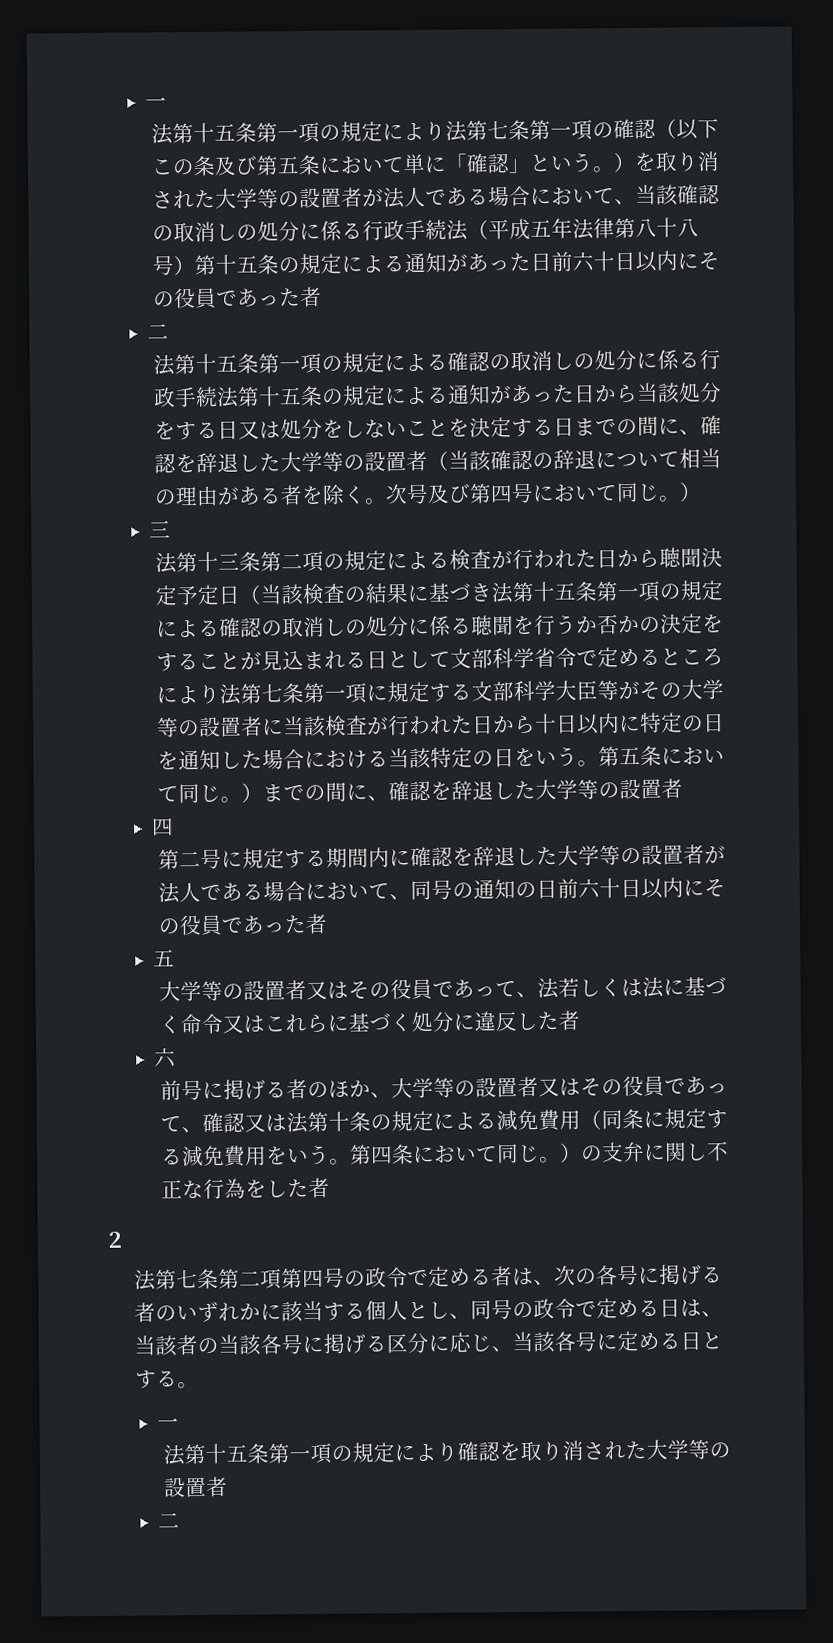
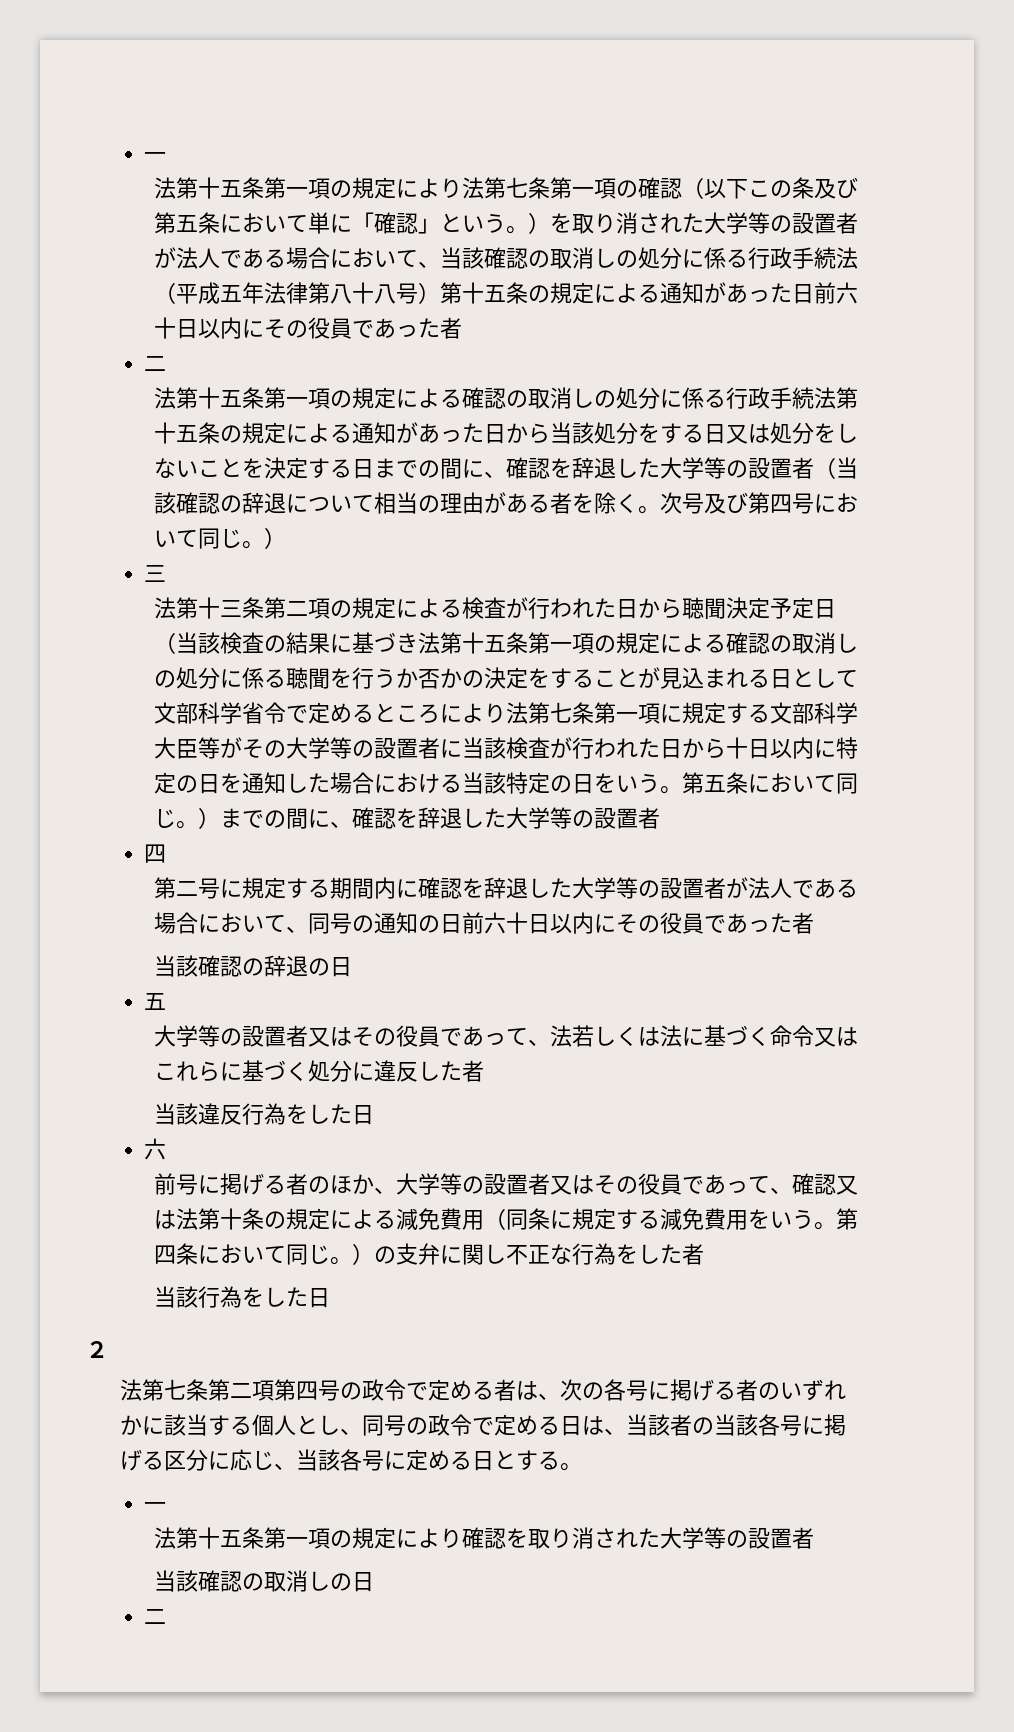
+ 当該確認の辞退の日
+ 当該違反行為をした日
+ 当該行為をした日
+ 当該確認の取消しの日

